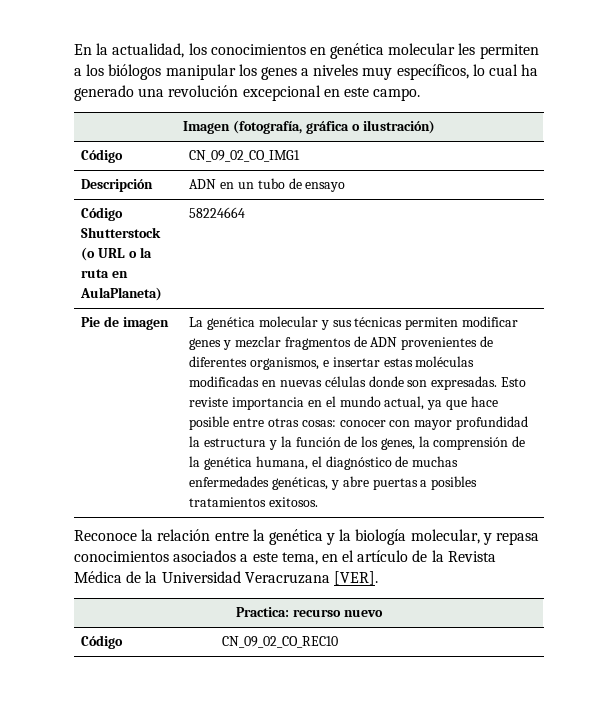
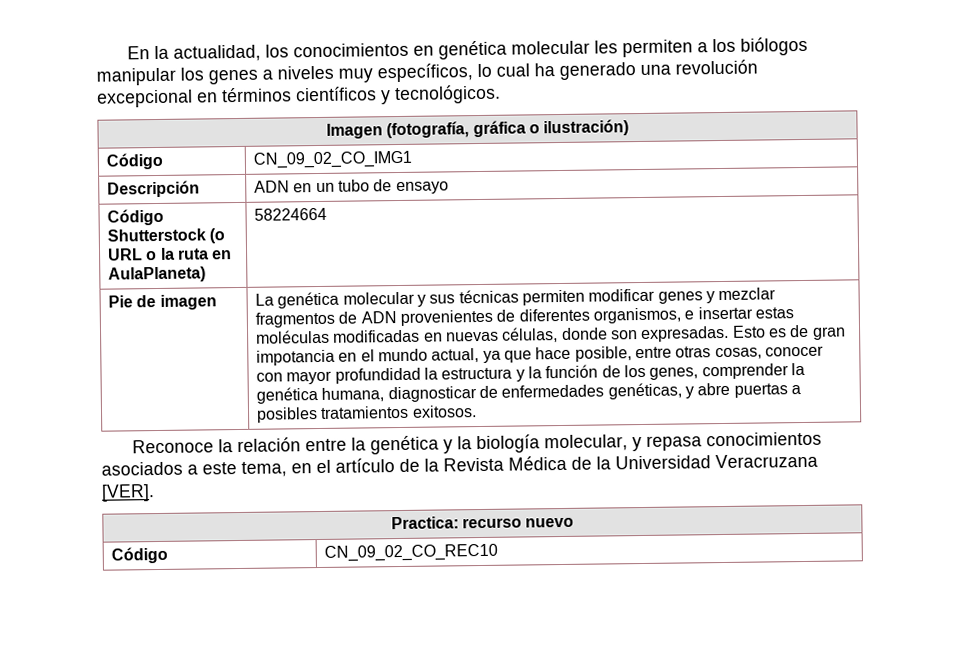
- En la actualidad, los conocimientos en genética molecular les permiten a los biólogos manipular los genes a niveles muy específicos, lo cual ha generado una revolución excepcional en este campo.
+ En la actualidad, los conocimientos en genética molecular les permiten a los biólogos manipular los genes a niveles muy específicos, lo cual ha generado una revolución excepcional en términos científicos y tecnológicos.
- La genética molecular y sus técnicas permiten modificar genes y mezclar fragmentos de ADN provenientes de diferentes organismos, e insertar estas moléculas modificadas en nuevas células donde son expresadas.
+ La genética molecular y sus técnicas permiten modificar genes y mezclar fragmentos de ADN provenientes de diferentes organismos, e insertar estas moléculas modificadas en nuevas células, donde son expresadas.
- Esto reviste importancia en el mundo actual, ya que hace posible entre otras cosas: conocer con mayor profundidad la estructura y la función de los genes, la comprensión de la genética humana, el diagnóstico de muchas enfermedades genéticas, y abre puertas a posibles tratamientos exitosos.
+ Esto es de gran impotancia en el mundo actual, ya que hace posible, entre otras cosas, conocer con mayor profundidad la estructura y la función de los genes, comprender la genética humana, diagnosticar de enfermedades genéticas, y abre puertas a posibles tratamientos exitosos.

